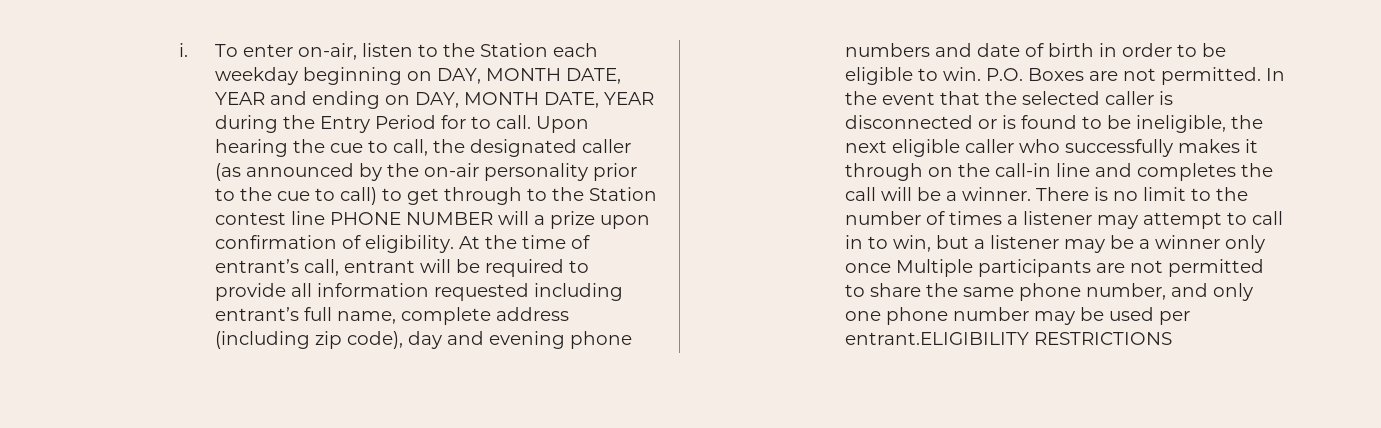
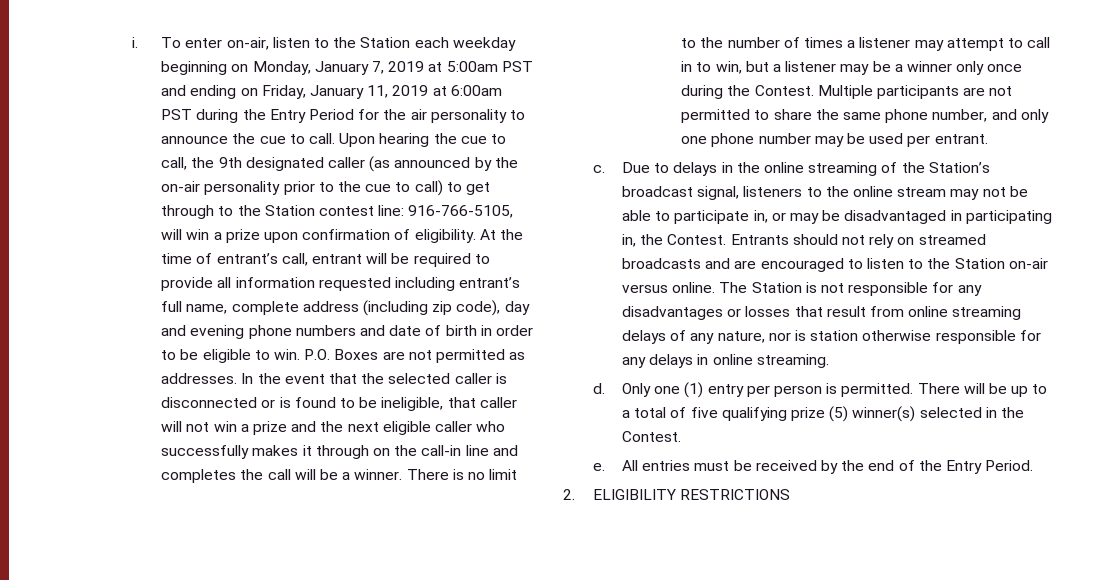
- To enter on-air, listen to the Station each weekday beginning on DAY, MONTH DATE, YEAR and ending on DAY, MONTH DATE, YEAR during the Entry Period for to call.
+ To enter on-air, listen to the Station each weekday beginning on Monday, January 7, 2019 at 5:00am PST and ending on Friday, January 11, 2019 at 6:00am PST during the Entry Period for the air personality to announce the cue to call.
- Upon hearing the cue to call, the designated caller (as announced by the on-air personality prior to the cue to call) to get through to the Station contest line PHONE NUMBER will a prize upon confirmation of eligibility.
+ Upon hearing the cue to call, the 9th designated caller (as announced by the on-air personality prior to the cue to call) to get through to the Station contest line: 916-766-5105, will win a prize upon confirmation of eligibility.
- P.O. Boxes are not permitted.
+ P.O. Boxes are not permitted as addresses.
- In the event that the selected caller is disconnected or is found to be ineligible, the next eligible caller who successfully makes it through on the call-in line and completes the call will be a winner.
+ In the event that the selected caller is disconnected or is found to be ineligible, that caller will not win a prize and the next eligible caller who successfully makes it through on the call-in line and completes the call will be a winner.
- There is no limit to the number of times a listener may attempt to call in to win, but a listener may be a winner only once Multiple participants are not permitted to share the same phone number, and only one phone number may be used per entrant.ELIGIBILITY RESTRICTIONS
+ There is no limit to the number of times a listener may attempt to call in to win, but a listener may be a winner only once during the Contest. Multiple participants are not permitted to share the same phone number, and only one phone number may be used per entrant.
+ c. Due to delays in the online streaming of the Station’s broadcast signal, listeners to the online stream may not be able to participate in, or may be disadvantaged in participating in, the Contest. Entrants should not rely on streamed broadcasts and are encouraged to listen to the Station on-air versus online. The Station is not responsible for any disadvantages or losses that result from online streaming delays of any nature, nor is station otherwise responsible for any delays in online streaming.
+ d. Only one (1) entry per person is permitted. There will be up to a total of five qualifying prize (5) winner(s) selected in the Contest.
+ e. All entries must be received by the end of the Entry Period.
+ 2. ELIGIBILITY RESTRICTIONS

